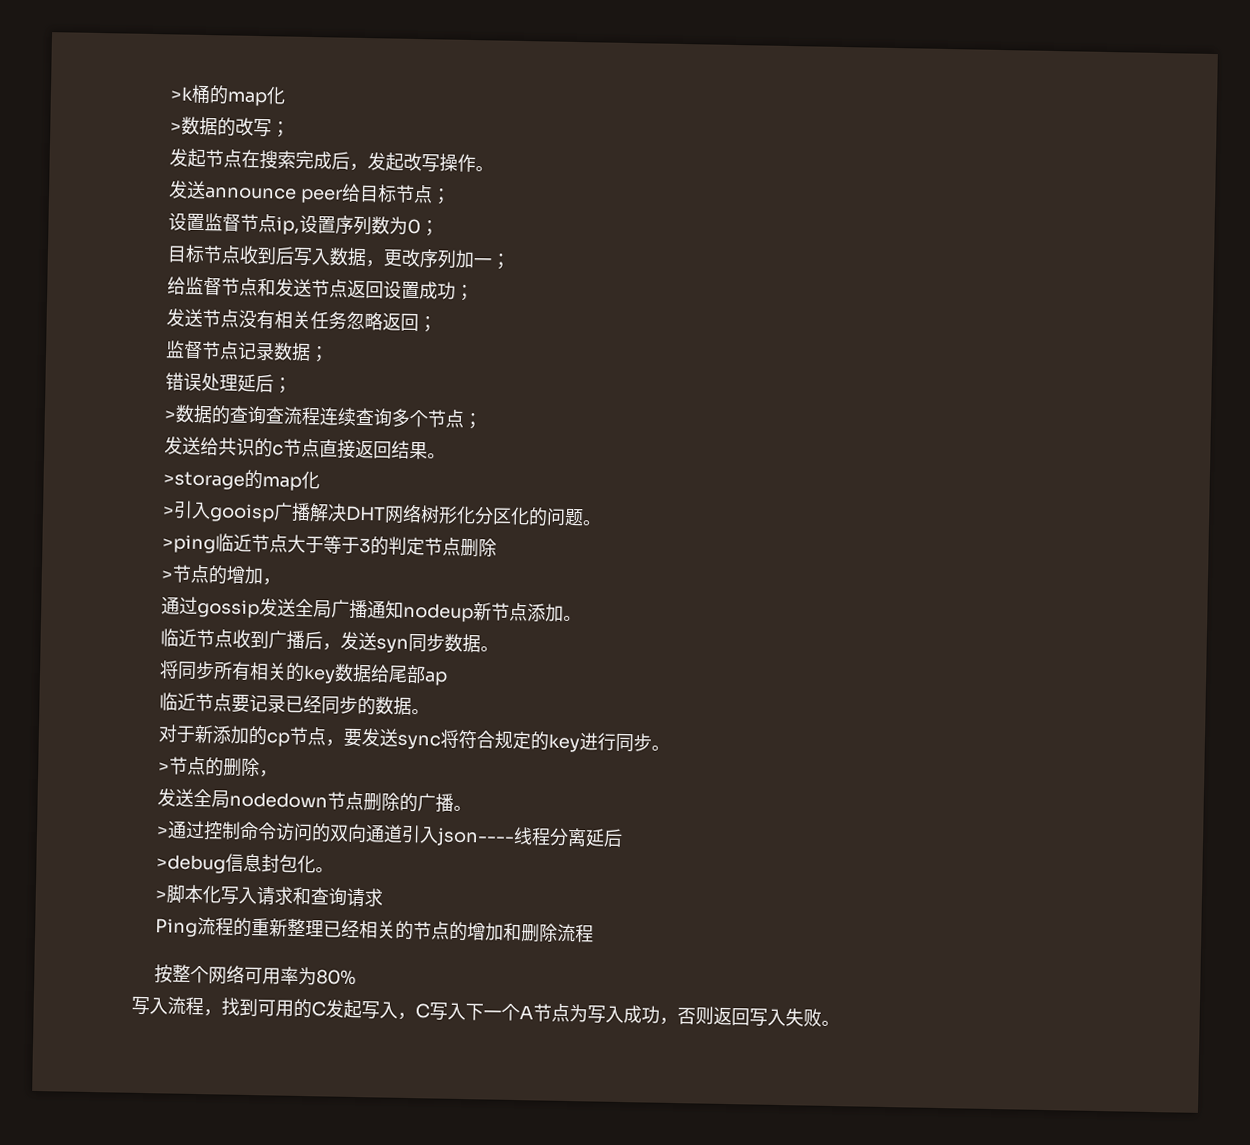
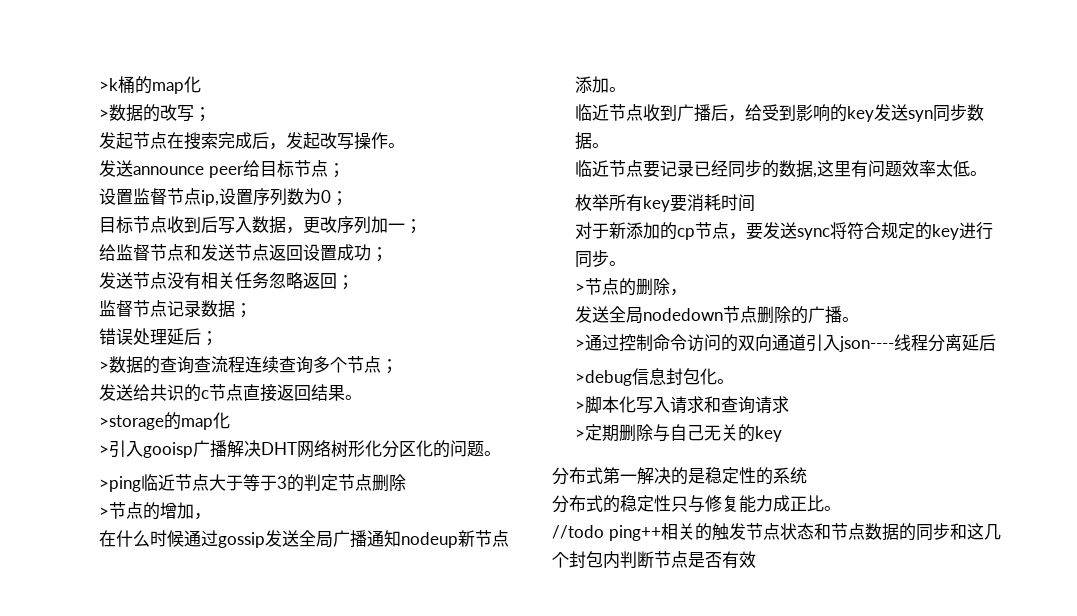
- 通过gossip发送全局广播通知nodeup新节点添加。
+ 在什么时候通过gossip发送全局广播通知nodeup新节点添加。
- 临近节点收到广播后，发送syn同步数据。
+ 临近节点收到广播后，给受到影响的key发送syn同步数据。
- 将同步所有相关的key数据给尾部ap
- 临近节点要记录已经同步的数据。
+ 临近节点要记录已经同步的数据,这里有问题效率太低。
+ 枚举所有key要消耗时间
- Ping流程的重新整理已经相关的节点的增加和删除流程
- 按整个网络可用率为80%
- 写入流程，找到可用的C发起写入，C写入下一个A节点为写入成功，否则返回写入失败。
+ >定期删除与自己无关的key
+ 分布式第一解决的是稳定性的系统
+ 分布式的稳定性只与修复能力成正比。
+ //todo ping++相关的触发节点状态和节点数据的同步和这几个封包内判断节点是否有效

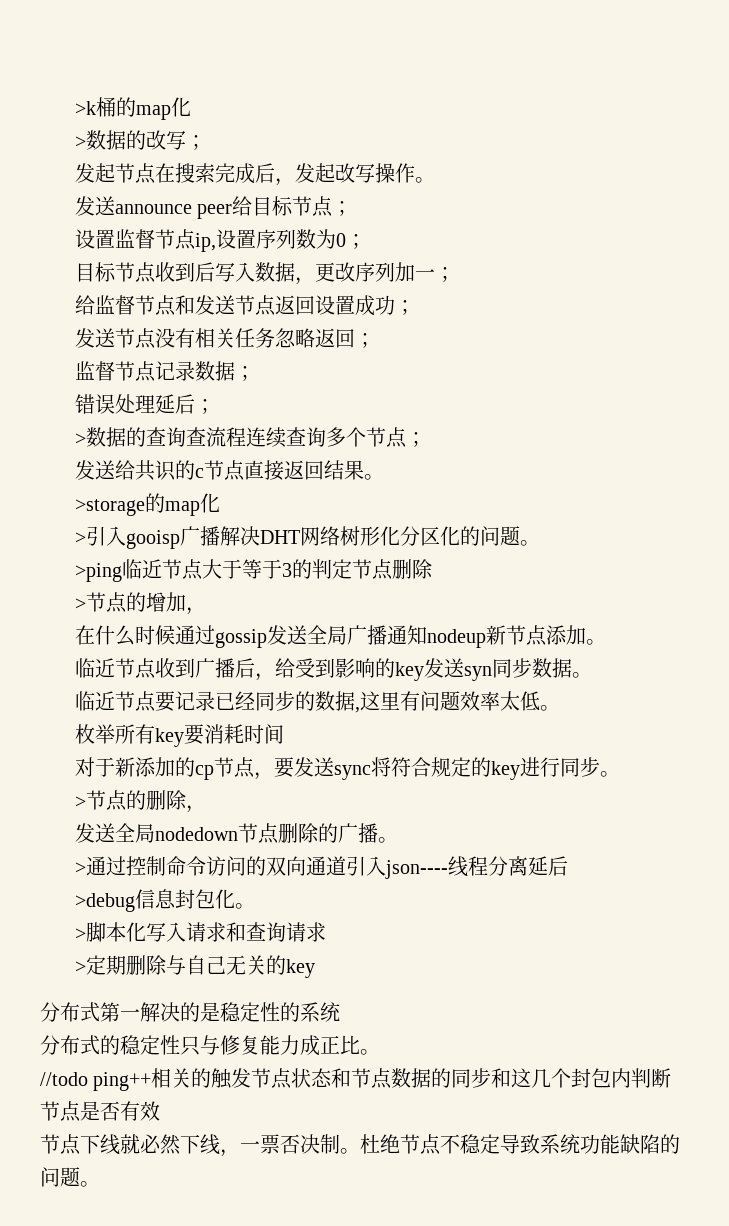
+ 节点下线就必然下线，一票否决制。杜绝节点不稳定导致系统功能缺陷的问题。

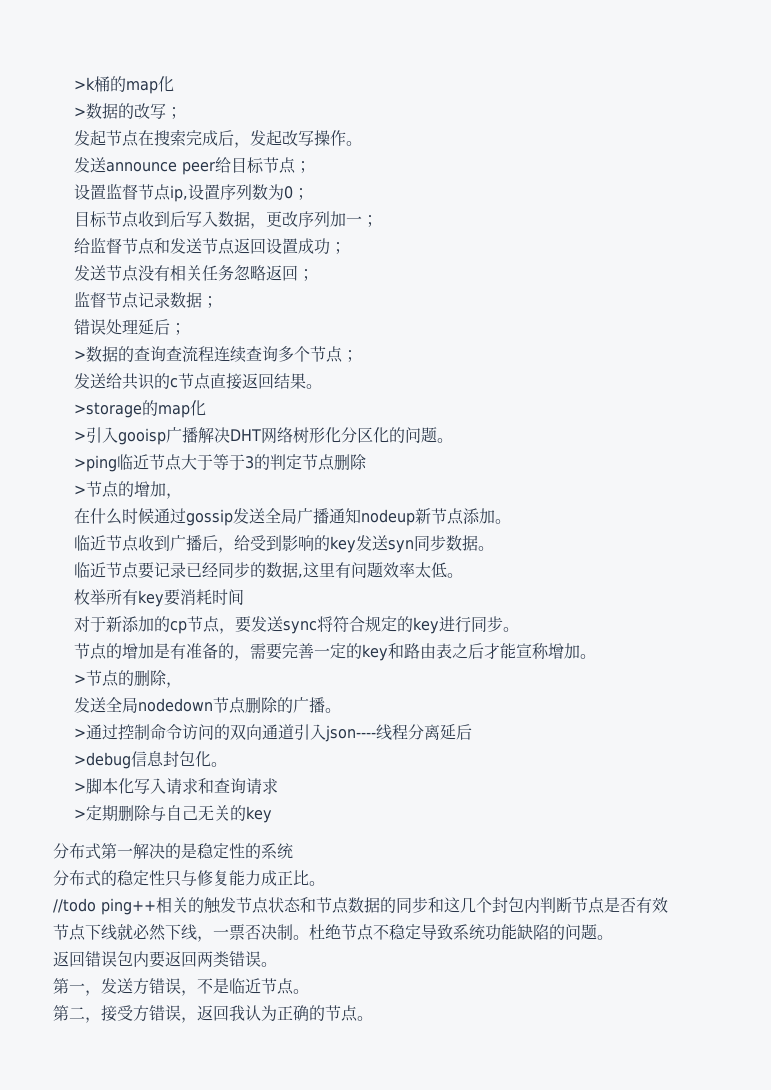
+ 节点的增加是有准备的，需要完善一定的key和路由表之后才能宣称增加。
+ 返回错误包内要返回两类错误。
+ 第一，发送方错误，不是临近节点。
+ 第二，接受方错误，返回我认为正确的节点。

